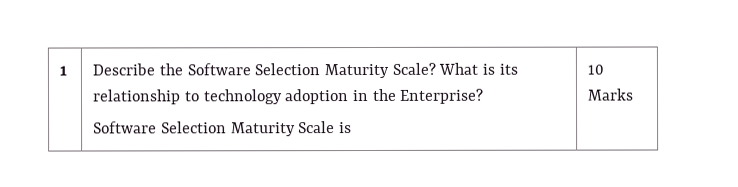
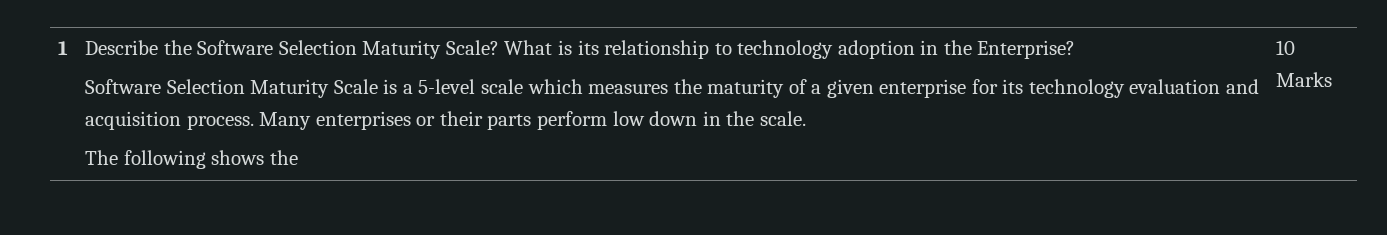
- Software Selection Maturity Scale is
+ Software Selection Maturity Scale is a 5-level scale which measures the maturity of a given enterprise for its technology evaluation and acquisition process. Many enterprises or their parts perform low down in the scale.
+ The following shows the

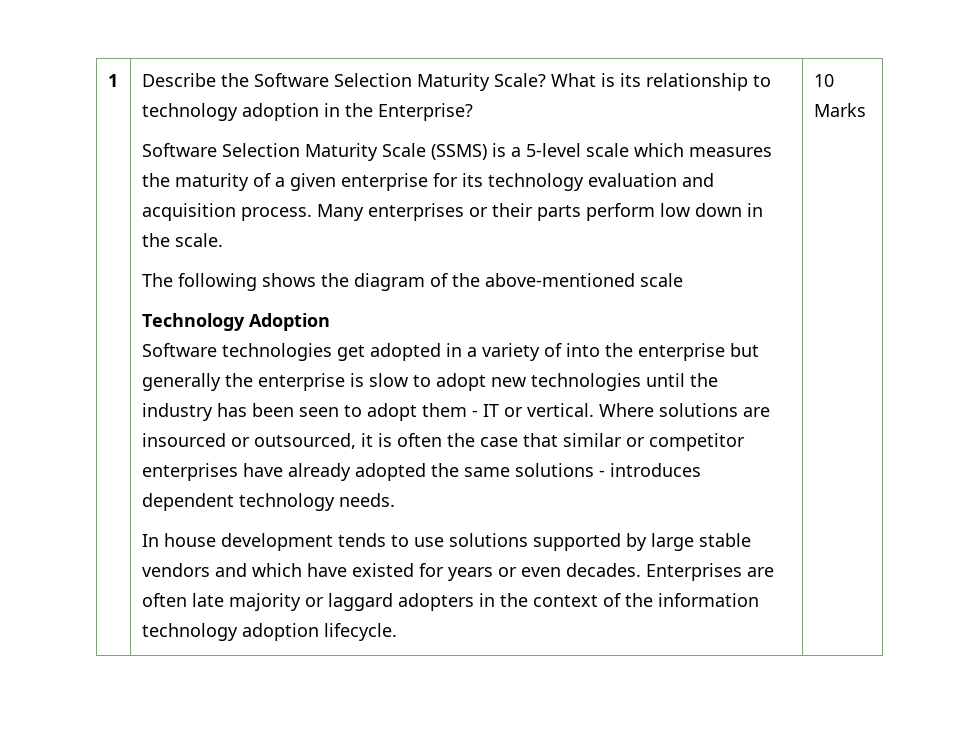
- Software Selection Maturity Scale is a 5-level scale which measures the maturity of a given enterprise for its technology evaluation and acquisition process.
+ Software Selection Maturity Scale (SSMS) is a 5-level scale which measures the maturity of a given enterprise for its technology evaluation and acquisition process.
- The following shows the
+ The following shows the diagram of the above-mentioned scale
+ Technology Adoption
+ Software technologies get adopted in a variety of into the enterprise but generally the enterprise is slow to adopt new technologies until the industry has been seen to adopt them - IT or vertical. Where solutions are insourced or outsourced, it is often the case that similar or competitor enterprises have already adopted the same solutions - introduces dependent technology needs.
+ In house development tends to use solutions supported by large stable vendors and which have existed for years or even decades. Enterprises are often late majority or laggard adopters in the context of the information technology adoption lifecycle.

